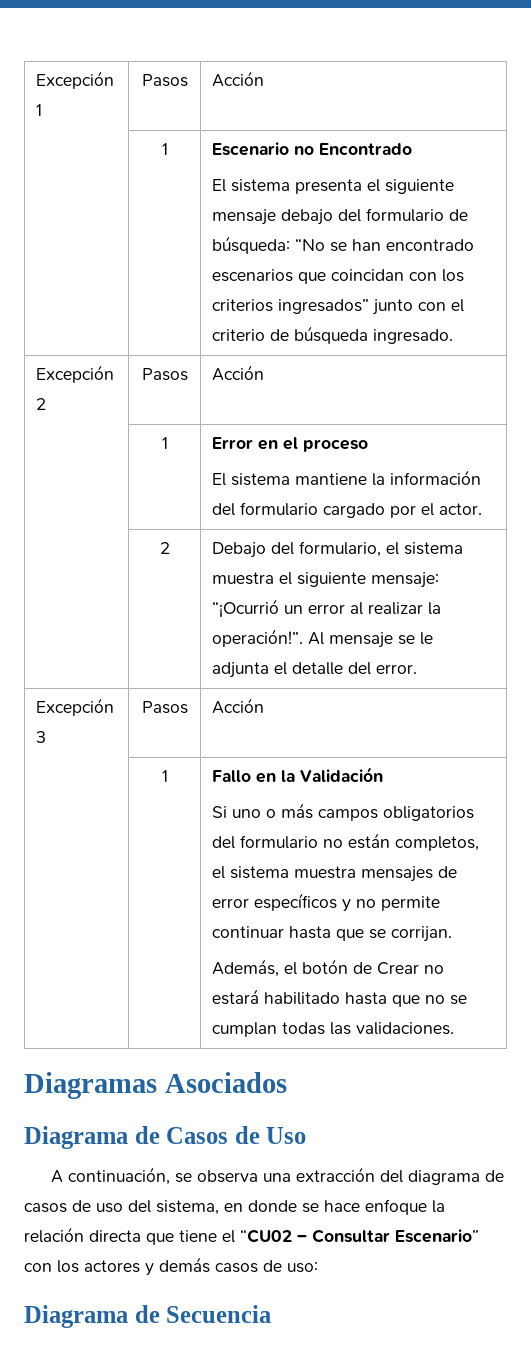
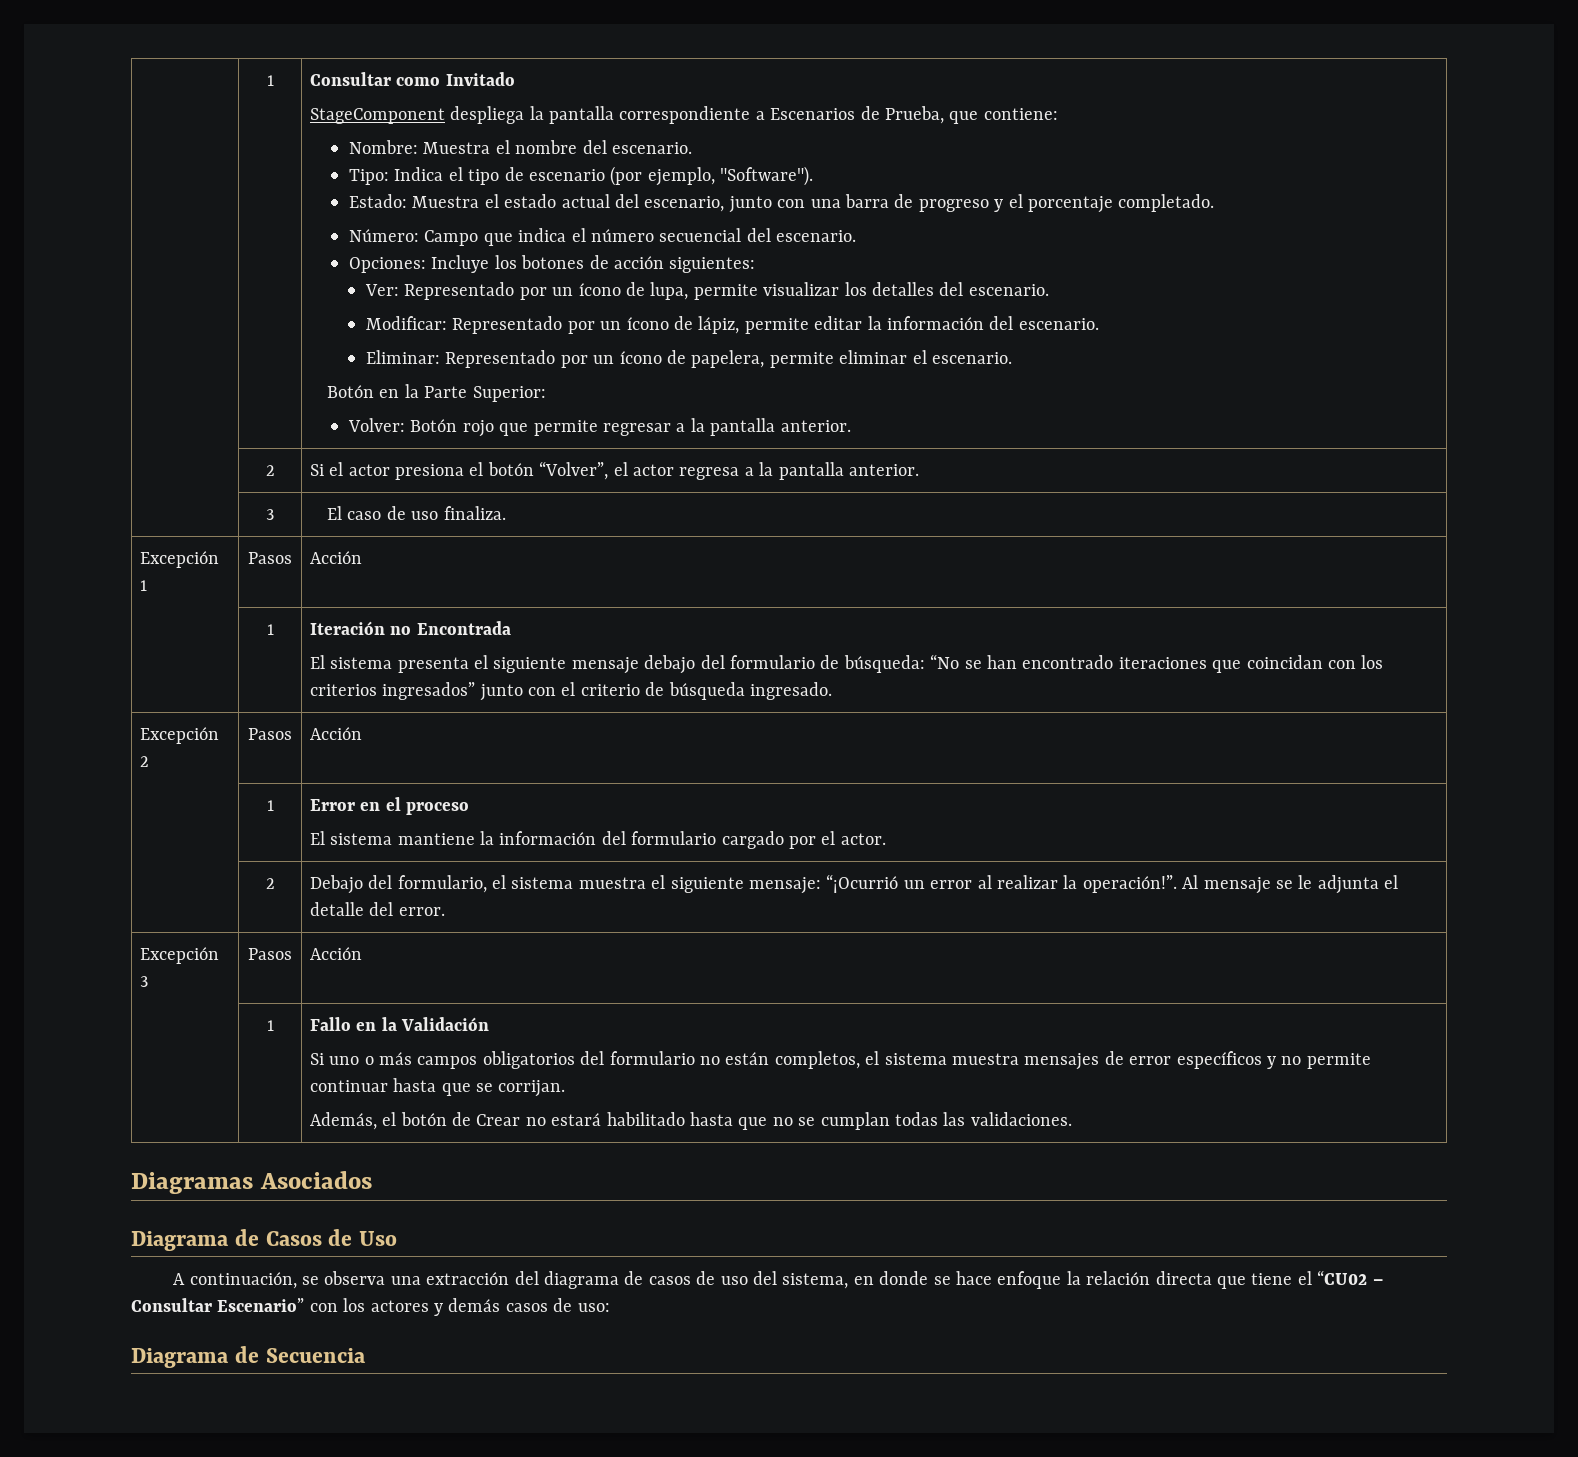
+ 1 | Consultar como Invitado
+ StageComponent despliega la pantalla correspondiente a Escenarios de Prueba, que contiene:
+ Nombre: Muestra el nombre del escenario.
+ Tipo: Indica el tipo de escenario (por ejemplo, "Software").
+ Estado: Muestra el estado actual del escenario, junto con una barra de progreso y el porcentaje completado.
+ Número: Campo que indica el número secuencial del escenario.
+ Opciones: Incluye los botones de acción siguientes:
+ Ver: Representado por un ícono de lupa, permite visualizar los detalles del escenario.
+ Modificar: Representado por un ícono de lápiz, permite editar la información del escenario.
+ Eliminar: Representado por un ícono de papelera, permite eliminar el escenario.
+ Botón en la Parte Superior:
+ Volver: Botón rojo que permite regresar a la pantalla anterior.
+ | 2 | Si el actor presiona el botón “Volver”, el actor regresa a la pantalla anterior.
+ | 3 | El caso de uso finaliza.
- | 1 | Escenario no Encontrado
- El sistema presenta el siguiente mensaje debajo del formulario de búsqueda: “No se han encontrado escenarios que coincidan con los criterios ingresados” junto con el criterio de búsqueda ingresado.
+ | 1 | Iteración no Encontrada
+ El sistema presenta el siguiente mensaje debajo del formulario de búsqueda: “No se han encontrado iteraciones que coincidan con los criterios ingresados” junto con el criterio de búsqueda ingresado.

